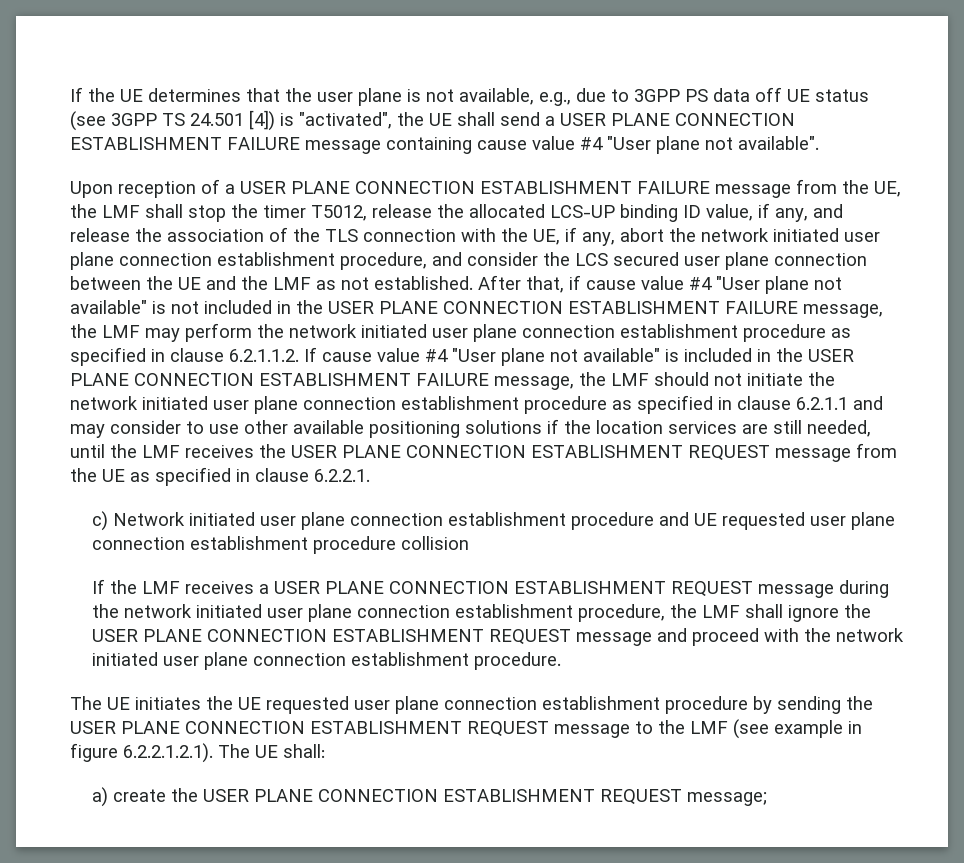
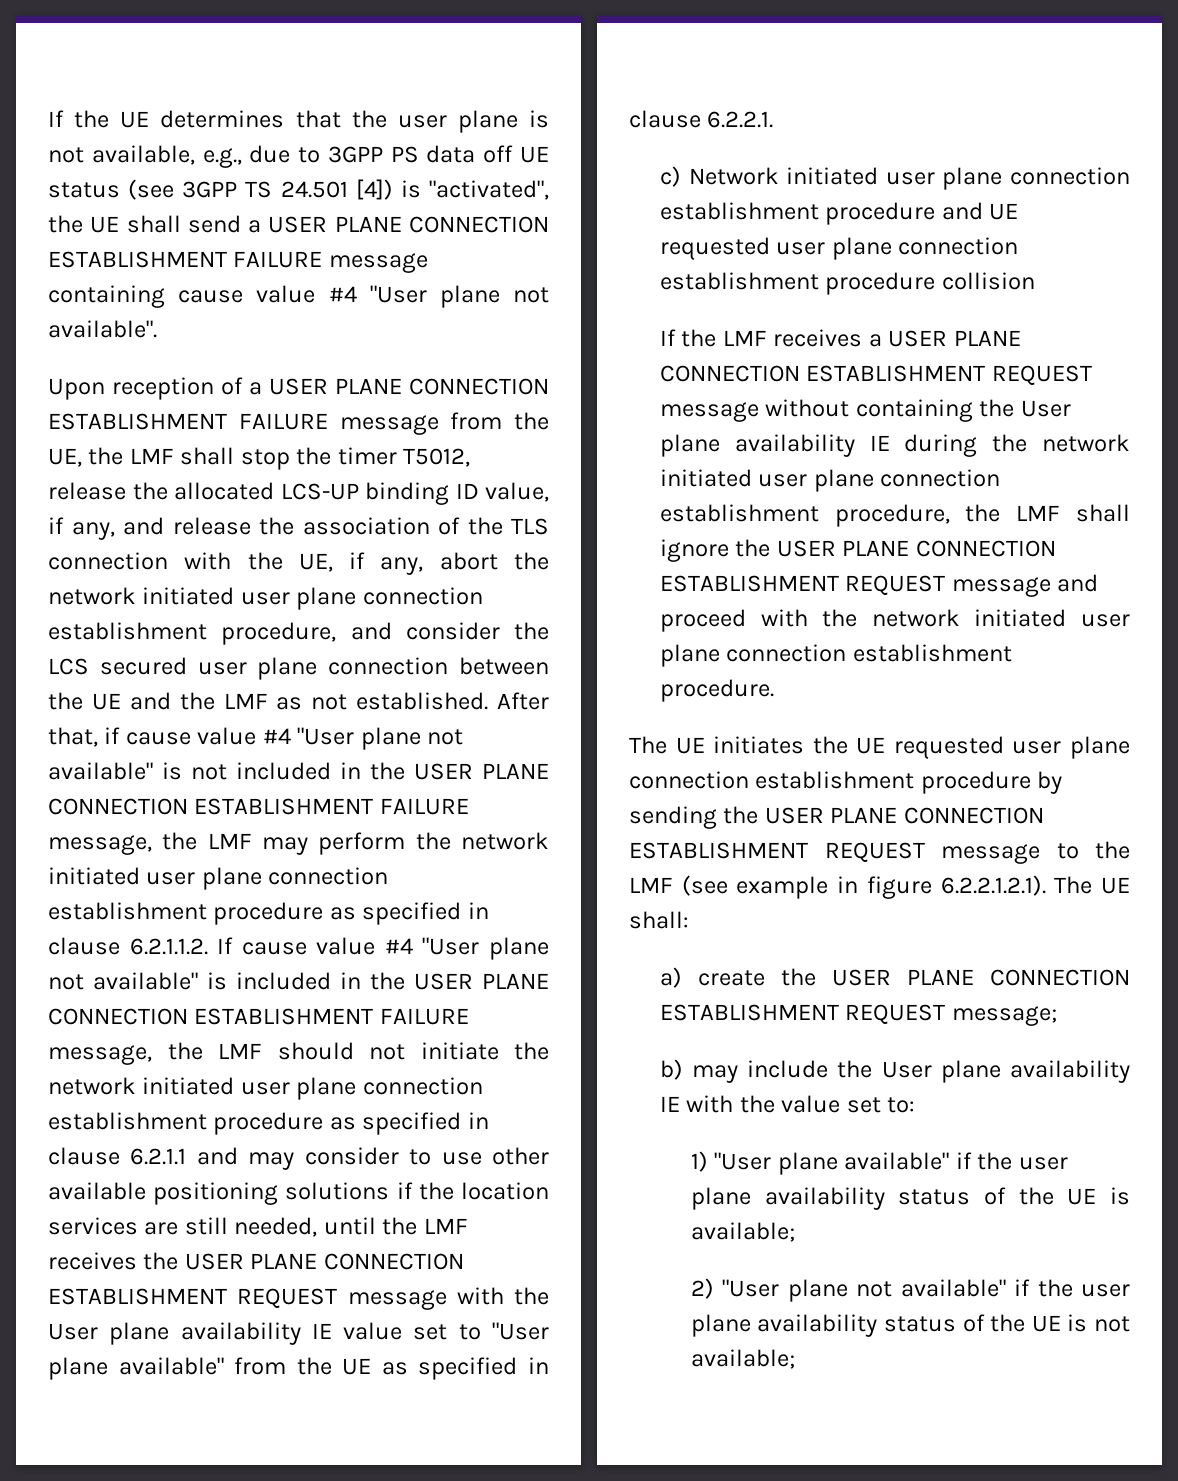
- After that, if cause value #4 "User plane not available" is not included in the USER PLANE CONNECTION ESTABLISHMENT FAILURE message, the LMF may perform the network initiated user plane connection establishment procedure as specified in clause 6.2.1.1.2. If cause value #4 "User plane not available" is included in the USER PLANE CONNECTION ESTABLISHMENT FAILURE message, the LMF should not initiate the network initiated user plane connection establishment procedure as specified in clause 6.2.1.1 and may consider to use other available positioning solutions if the location services are still needed, until the LMF receives the USER PLANE CONNECTION ESTABLISHMENT REQUEST message from the UE as specified in clause 6.2.2.1.
+ After that, if cause value #4 "User plane not available" is not included in the USER PLANE CONNECTION ESTABLISHMENT FAILURE message, the LMF may perform the network initiated user plane connection establishment procedure as specified in clause 6.2.1.1.2. If cause value #4 "User plane not available" is included in the USER PLANE CONNECTION ESTABLISHMENT FAILURE message, the LMF should not initiate the network initiated user plane connection establishment procedure as specified in clause 6.2.1.1 and may consider to use other available positioning solutions if the location services are still needed, until the LMF receives the USER PLANE CONNECTION ESTABLISHMENT REQUEST message with the User plane availability IE value set to "User plane available" from the UE as specified in clause 6.2.2.1.
- If the LMF receives a USER PLANE CONNECTION ESTABLISHMENT REQUEST message during the network initiated user plane connection establishment procedure, the LMF shall ignore the USER PLANE CONNECTION ESTABLISHMENT REQUEST message and proceed with the network initiated user plane connection establishment procedure.
+ If the LMF receives a USER PLANE CONNECTION ESTABLISHMENT REQUEST message without containing the User plane availability IE during the network initiated user plane connection establishment procedure, the LMF shall ignore the USER PLANE CONNECTION ESTABLISHMENT REQUEST message and proceed with the network initiated user plane connection establishment procedure.
+ b) may include the User plane availability IE with the value set to:
+ 1) "User plane available" if the user plane availability status of the UE is available;
+ 2) "User plane not available" if the user plane availability status of the UE is not available;

